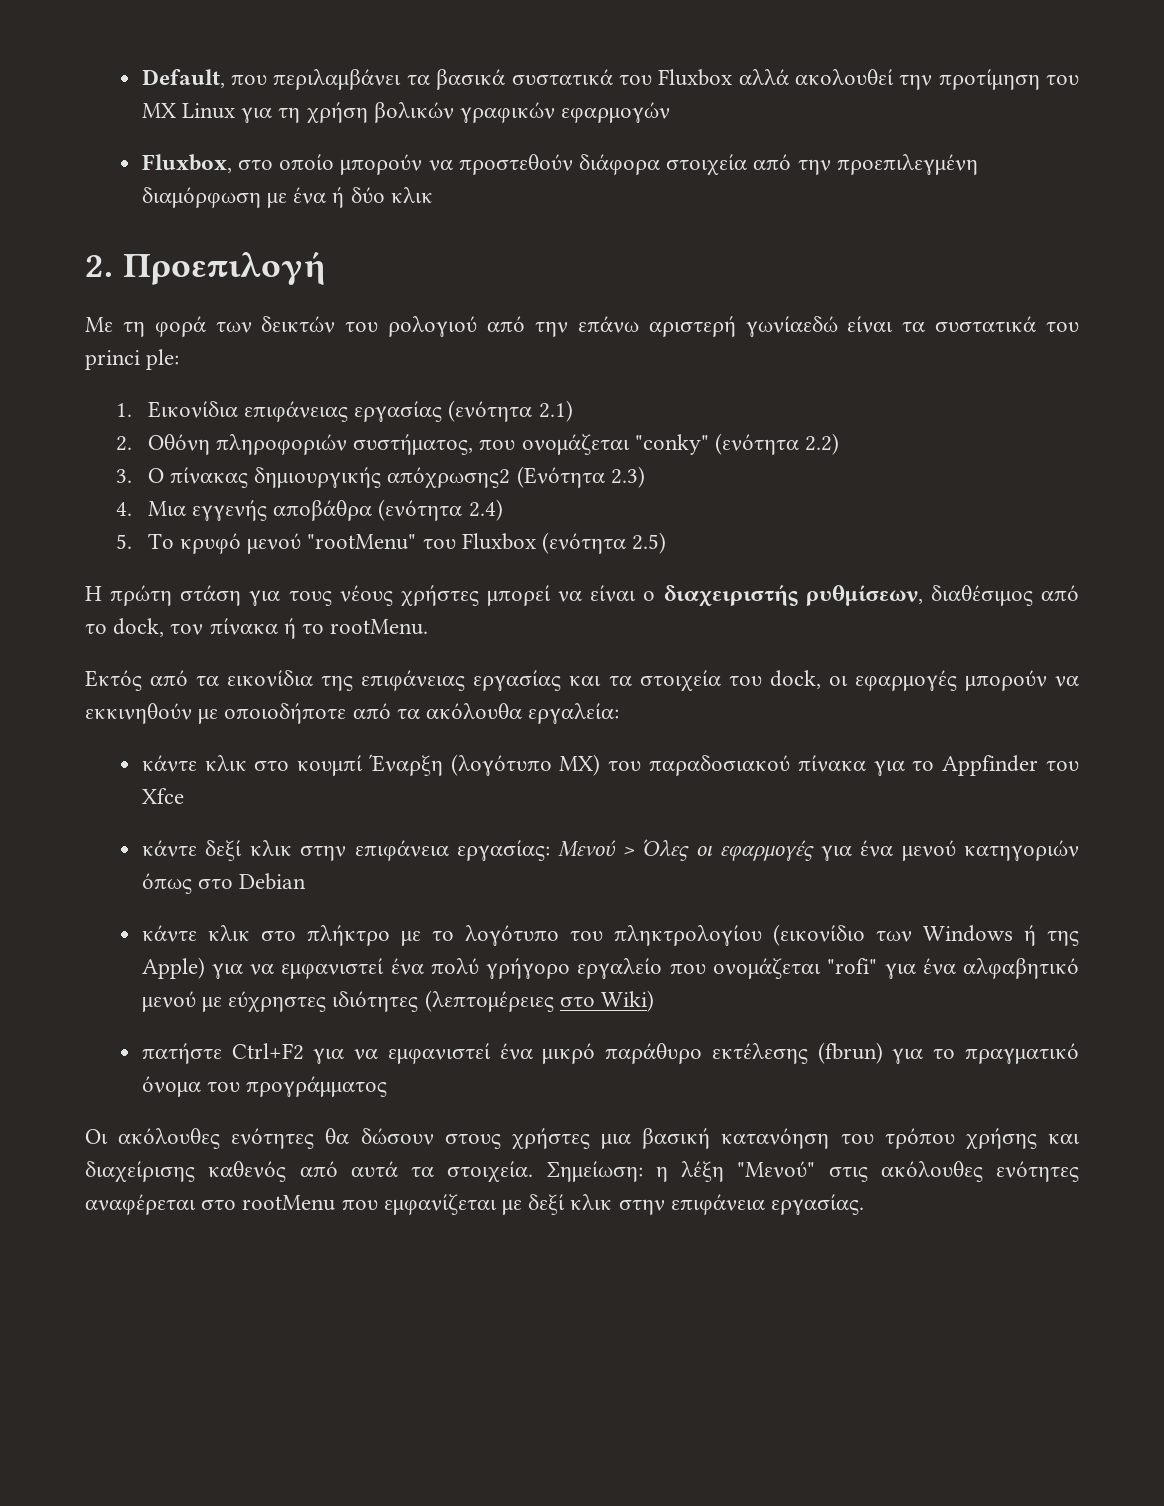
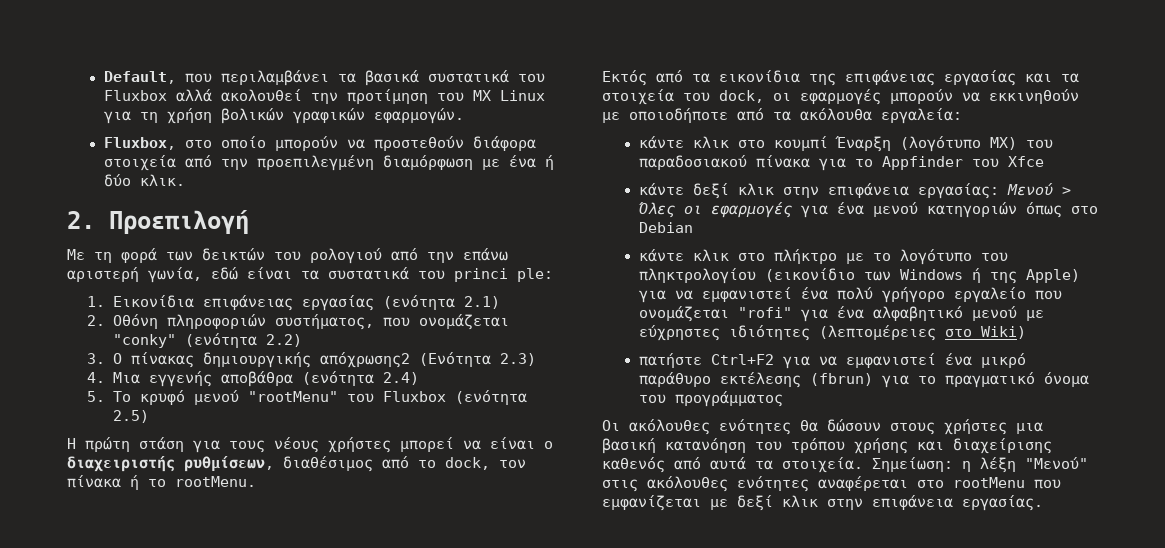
- Default, που περιλαμβάνει τα βασικά συστατικά του Fluxbox αλλά ακολουθεί την προτίμηση του MX Linux για τη χρήση βολικών γραφικών εφαρμογών
+ Default, που περιλαμβάνει τα βασικά συστατικά του Fluxbox αλλά ακολουθεί την προτίμηση του MX Linux για τη χρήση βολικών γραφικών εφαρμογών.
- Fluxbox, στο οποίο μπορούν να προστεθούν διάφορα στοιχεία από την προεπιλεγμένη διαμόρφωση με ένα ή δύο κλικ
+ Fluxbox, στο οποίο μπορούν να προστεθούν διάφορα στοιχεία από την προεπιλεγμένη διαμόρφωση με ένα ή δύο κλικ.
- Με τη φορά των δεικτών του ρολογιού από την επάνω αριστερή γωνίαεδώ είναι τα συστατικά του princi ple:
+ Με τη φορά των δεικτών του ρολογιού από την επάνω αριστερή γωνία, εδώ είναι τα συστατικά του princi ple:

